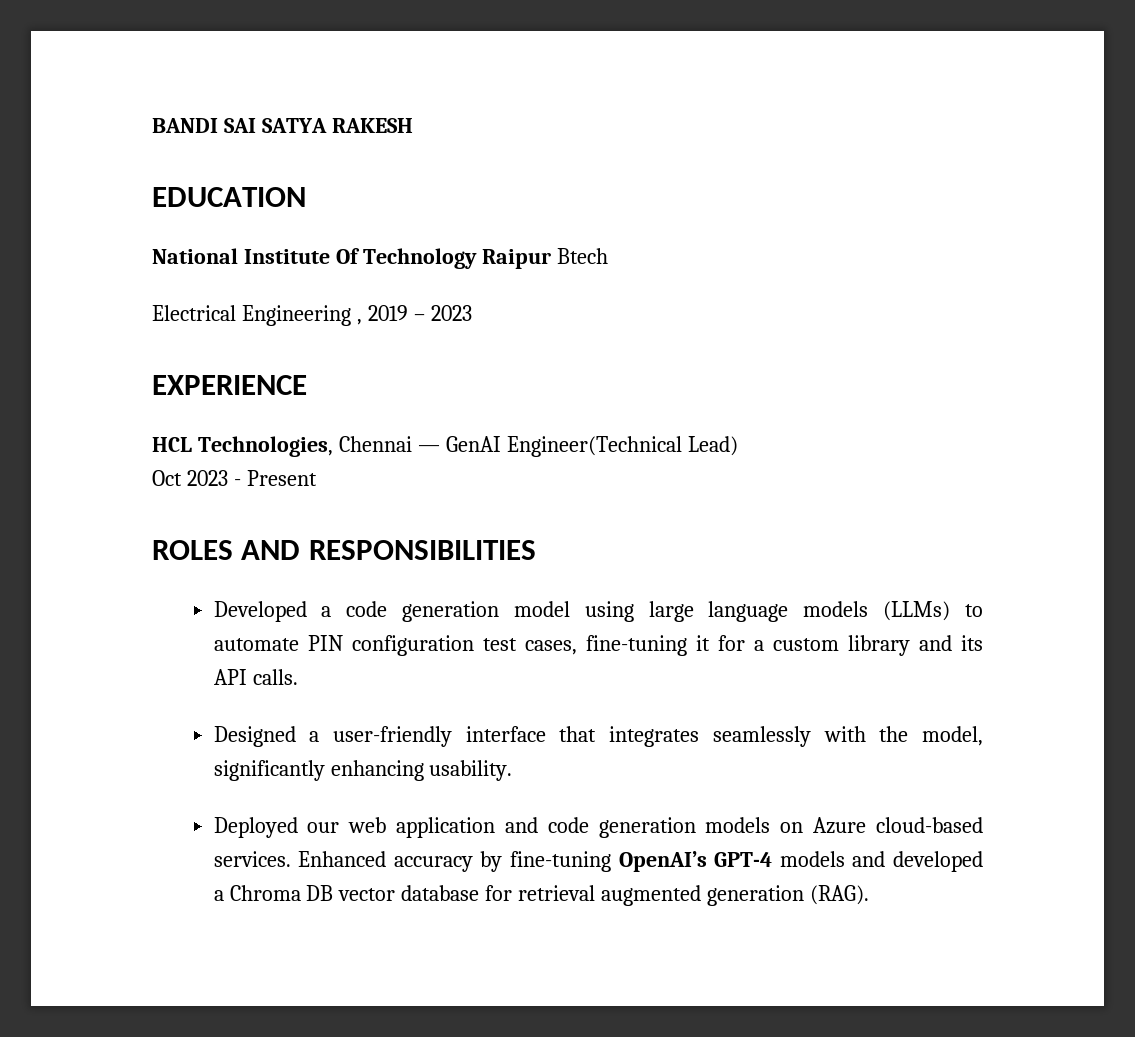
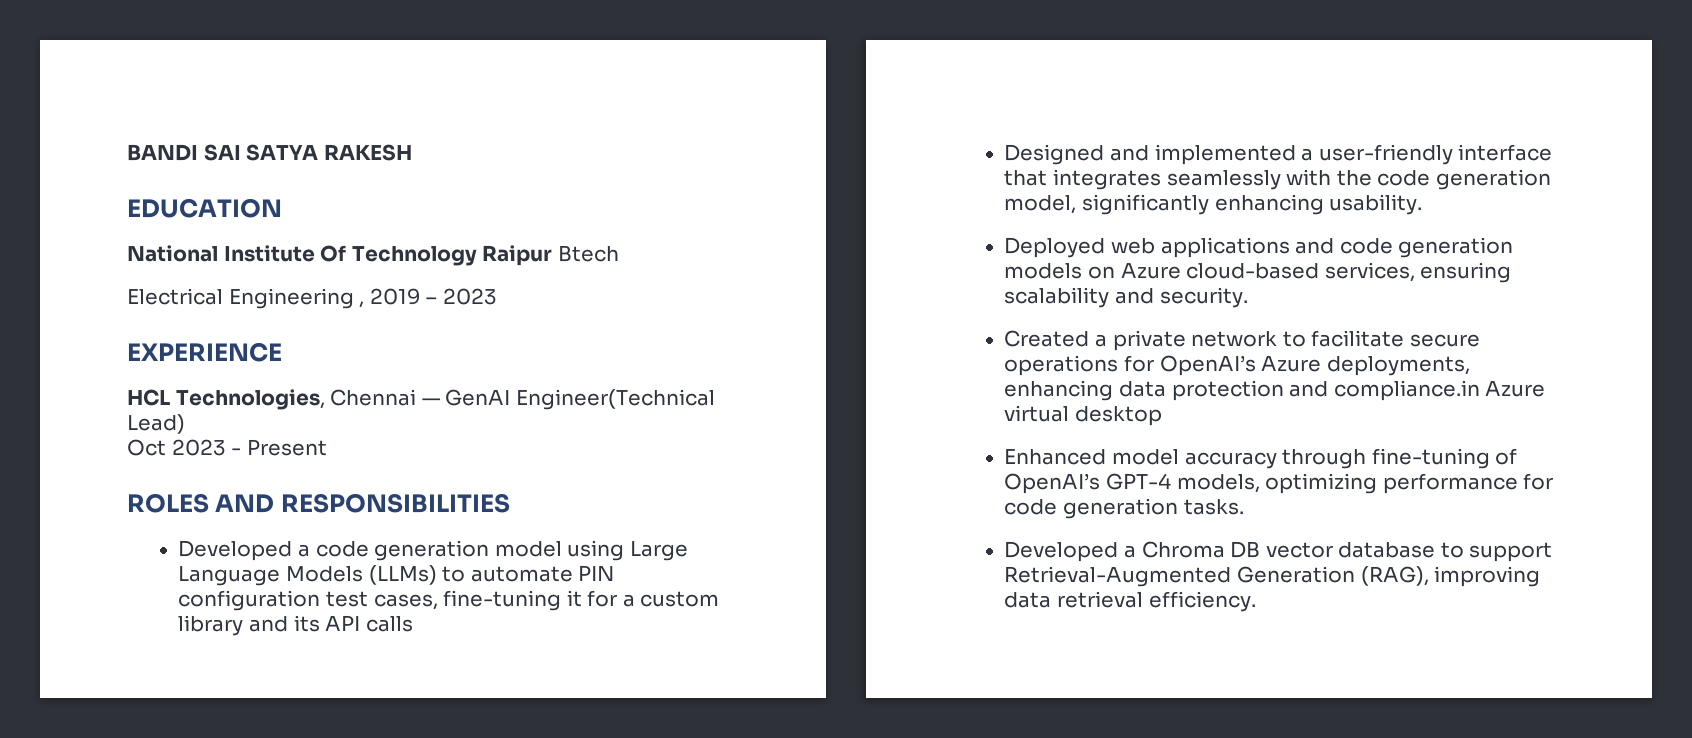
- Developed a code generation model using large language models (LLMs) to automate PIN configuration test cases, fine-tuning it for a custom library and its API calls.
+ Developed a code generation model using Large Language Models (LLMs) to automate PIN configuration test cases, fine-tuning it for a custom library and its API calls
- Designed a user-friendly interface that integrates seamlessly with the model, significantly enhancing usability.
+ Designed and implemented a user-friendly interface that integrates seamlessly with the code generation model, significantly enhancing usability.
- Deployed our web application and code generation models on Azure cloud-based services. Enhanced accuracy by fine-tuning OpenAI’s GPT-4 models and developed a Chroma DB vector database for retrieval augmented generation (RAG).
+ Deployed web applications and code generation models on Azure cloud-based services, ensuring scalability and security.
+ Created a private network to facilitate secure operations for OpenAI’s Azure deployments, enhancing data protection and compliance.in Azure virtual desktop
+ Enhanced model accuracy through fine-tuning of OpenAI’s GPT-4 models, optimizing performance for code generation tasks.
+ Developed a Chroma DB vector database to support Retrieval-Augmented Generation (RAG), improving data retrieval efficiency.

